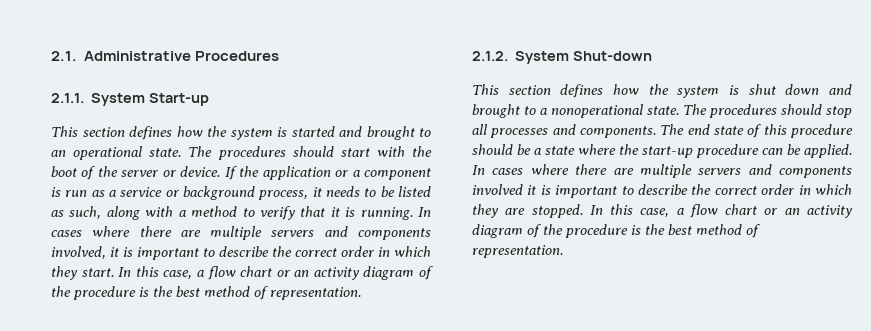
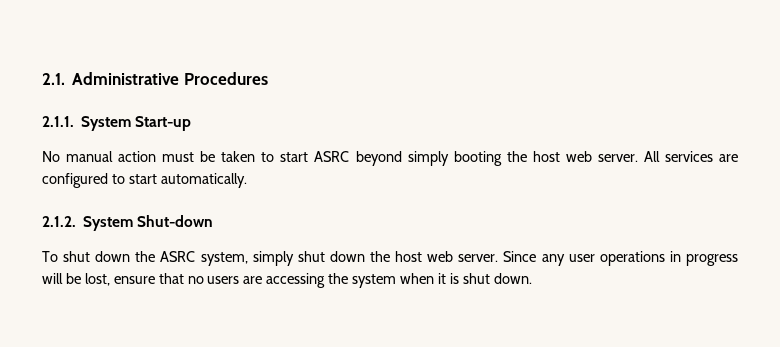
- This section defines how the system is started and brought to an operational state. The procedures should start with the boot of the server or device. If the application or a component is run as a service or background process, it needs to be listed as such, along with a method to verify that it is running. In cases where there are multiple servers and components involved, it is important to describe the correct order in which they start. In this case, a flow chart or an activity diagram of the procedure is the best method of representation.
+ No manual action must be taken to start ASRC beyond simply booting the host web server. All services are configured to start automatically.
  2.1.2. System Shut-down
- This section defines how the system is shut down and brought to a nonoperational state. The procedures should stop all processes and components. The end state of this procedure should be a state where the start-up procedure can be applied. In cases where there are multiple servers and components involved it is important to describe the correct order in which they are stopped. In this case, a flow chart or an activity diagram of the procedure is the best method of representation.
+ To shut down the ASRC system, simply shut down the host web server. Since any user operations in progress will be lost, ensure that no users are accessing the system when it is shut down.

